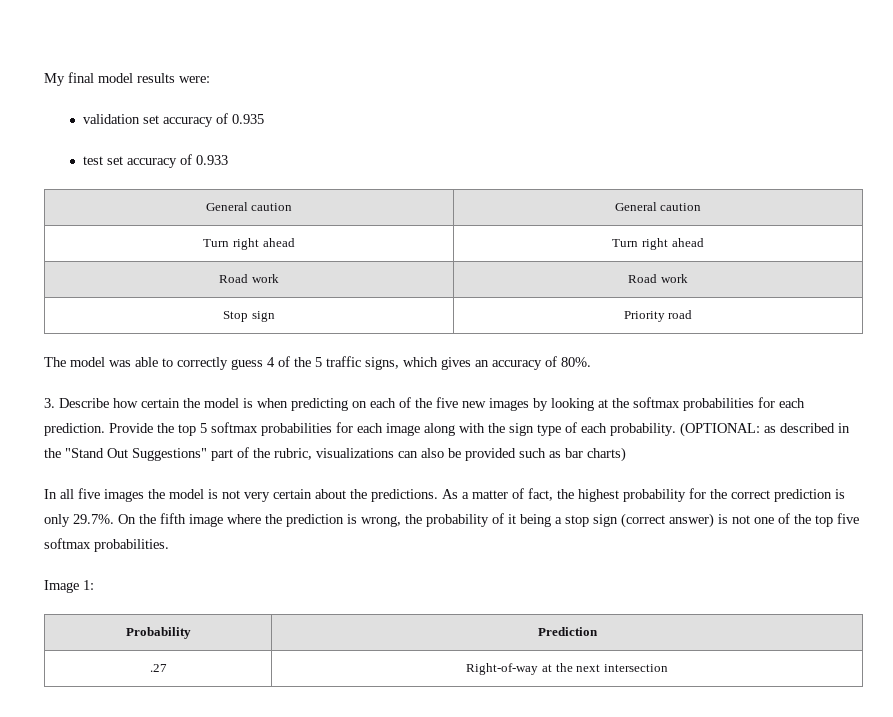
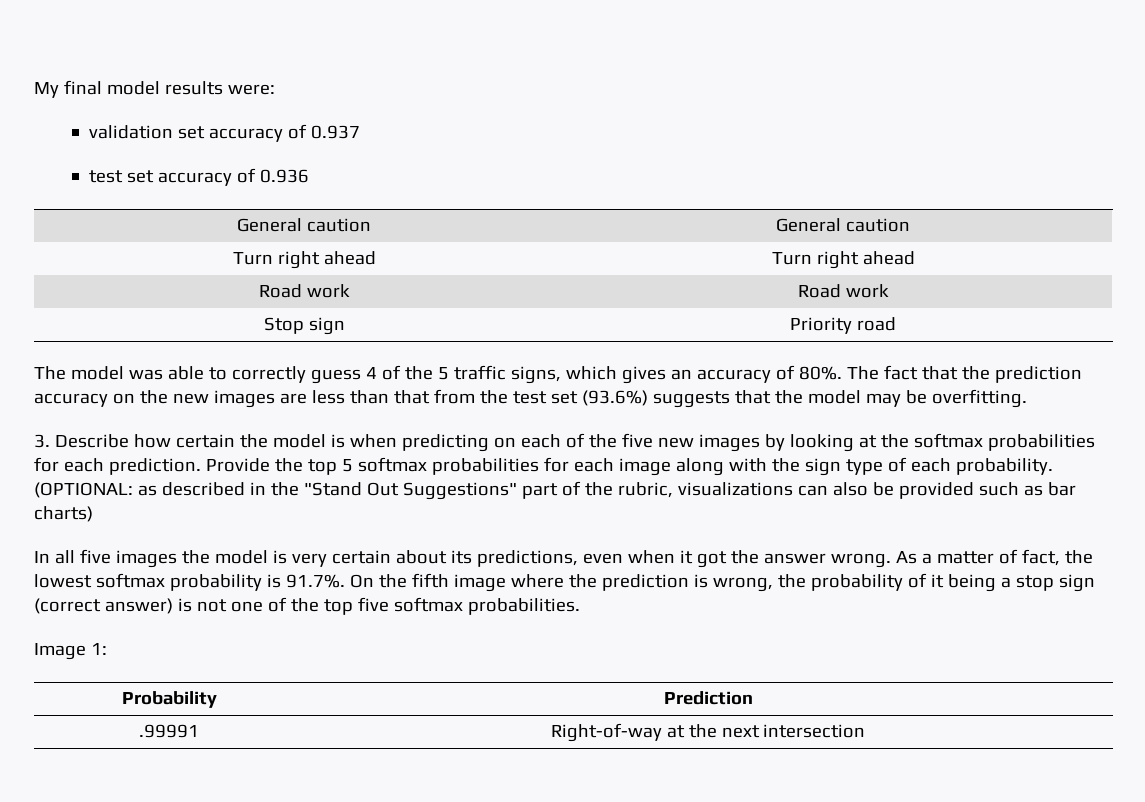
- validation set accuracy of 0.935
+ validation set accuracy of 0.937
- test set accuracy of 0.933
+ test set accuracy of 0.936
+ The fact that the prediction accuracy on the new images are less than that from the test set (93.6%) suggests that the model may be overfitting.
- In all five images the model is not very certain about the predictions.
+ In all five images the model is very certain about its predictions, even when it got the answer wrong.
- As a matter of fact, the highest probability for the correct prediction is only 29.7%. On the fifth image where the prediction is wrong, the probability of it being a stop sign (correct answer) is not one of the top five softmax probabilities.
+ As a matter of fact, the lowest softmax probability is 91.7%. On the fifth image where the prediction is wrong, the probability of it being a stop sign (correct answer) is not one of the top five softmax probabilities.
- .27 | Right-of-way at the next intersection
+ .99991 | Right-of-way at the next intersection

